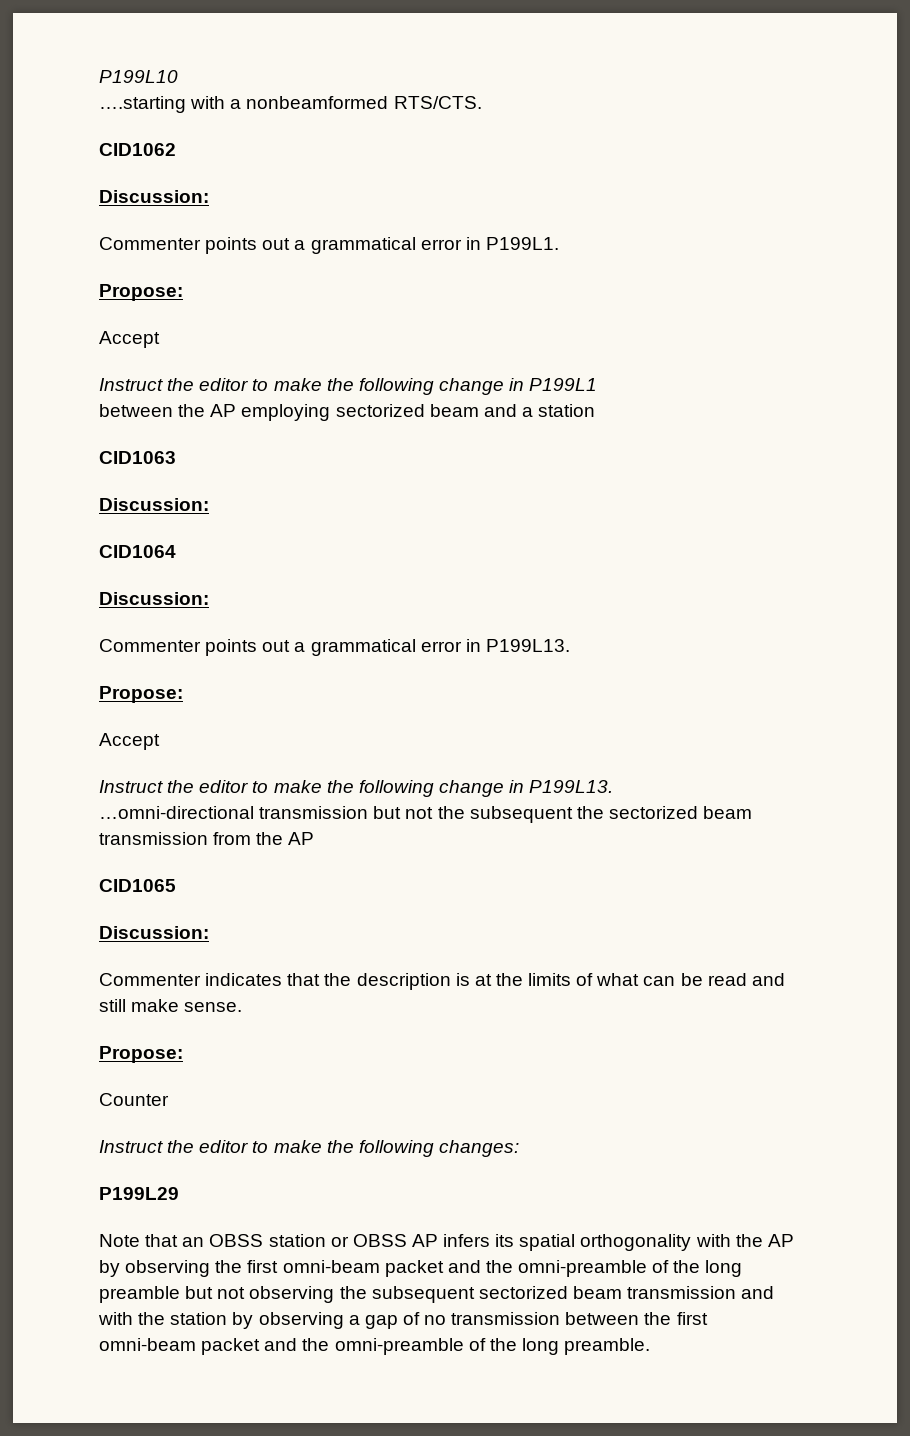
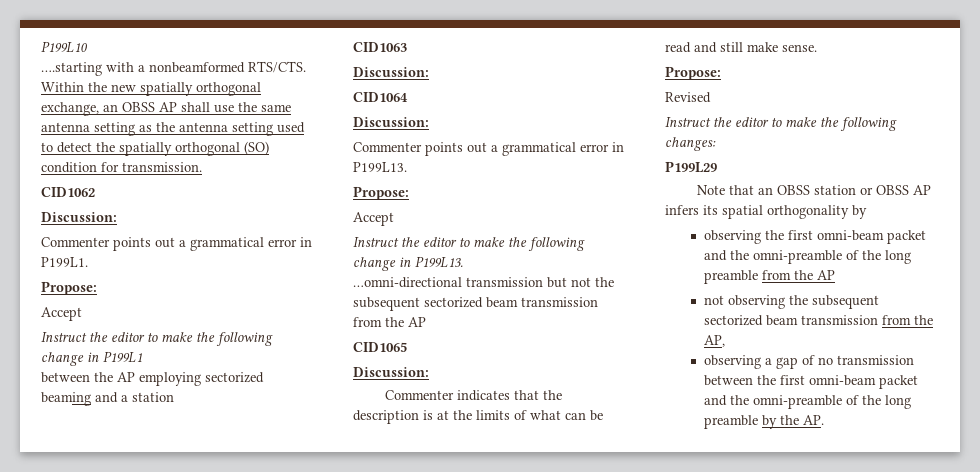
+ Within the new spatially orthogonal exchange, an OBSS AP shall use the same antenna setting as the antenna setting used to detect the spatially orthogonal (SO) condition for transmission.
- between the AP employing sectorized beam and a station
+ between the AP employing sectorized beaming and a station
- …omni-directional transmission but not the subsequent the sectorized beam transmission from the AP
+ …omni-directional transmission but not the subsequent sectorized beam transmission from the AP
- Counter
+ Revised
- Note that an OBSS station or OBSS AP infers its spatial orthogonality with the AP by observing the first omni-beam packet and the omni-preamble of the long preamble but not observing the subsequent sectorized beam transmission and with the station by observing a gap of no transmission between the first omni-beam packet and the omni-preamble of the long preamble.
+ Note that an OBSS station or OBSS AP infers its spatial orthogonality by
+ observing the first omni-beam packet and the omni-preamble of the long preamble from the AP
+ not observing the subsequent sectorized beam transmission from the AP,
+ observing a gap of no transmission between the first omni-beam packet and the omni-preamble of the long preamble by the AP.

